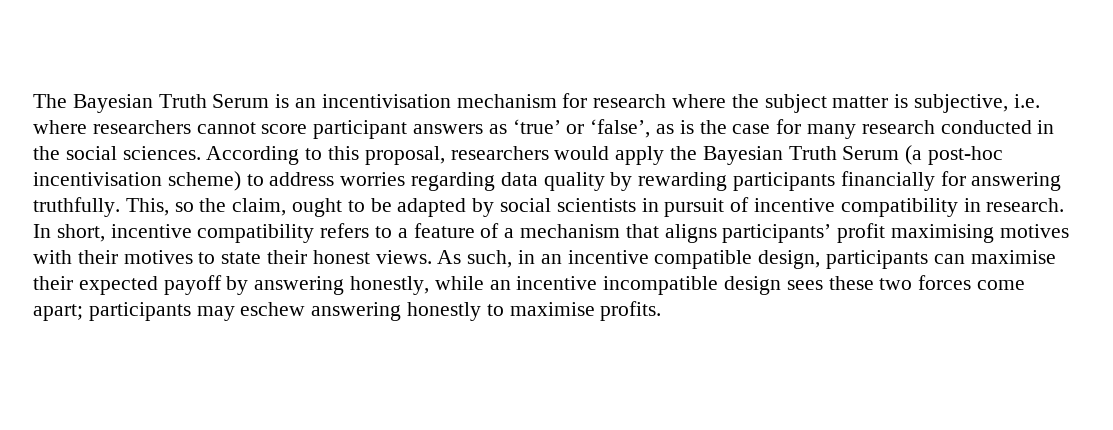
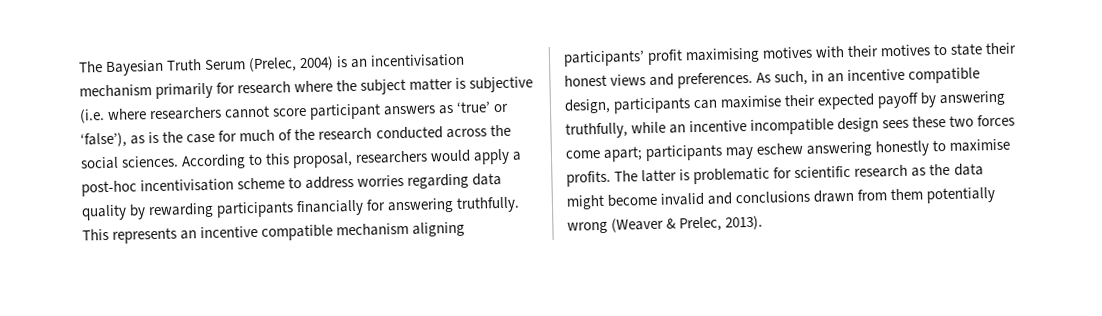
- The Bayesian Truth Serum is an incentivisation mechanism for research where the subject matter is subjective, i.e. where researchers cannot score participant answers as ‘true’ or ‘false’, as is the case for many research conducted in the social sciences.
+ The Bayesian Truth Serum (Prelec, 2004) is an incentivisation mechanism primarily for research where the subject matter is subjective (i.e. where researchers cannot score participant answers as ‘true’ or ‘false’), as is the case for much of the research conducted across the social sciences.
- According to this proposal, researchers would apply the Bayesian Truth Serum (a post-hoc incentivisation scheme) to address worries regarding data quality by rewarding participants financially for answering truthfully.
+ According to this proposal, researchers would apply a post-hoc incentivisation scheme to address worries regarding data quality by rewarding participants financially for answering truthfully.
- This, so the claim, ought to be adapted by social scientists in pursuit of incentive compatibility in research. In short, incentive compatibility refers to a feature of a mechanism that aligns participants’ profit maximising motives with their motives to state their honest views.
+ This represents an incentive compatible mechanism aligning participants’ profit maximising motives with their motives to state their honest views and preferences.
- As such, in an incentive compatible design, participants can maximise their expected payoff by answering honestly, while an incentive incompatible design sees these two forces come apart; participants may eschew answering honestly to maximise profits.
+ As such, in an incentive compatible design, participants can maximise their expected payoff by answering truthfully, while an incentive incompatible design sees these two forces come apart; participants may eschew answering honestly to maximise profits.
+ The latter is problematic for scientific research as the data might become invalid and conclusions drawn from them potentially wrong (Weaver & Prelec, 2013).

